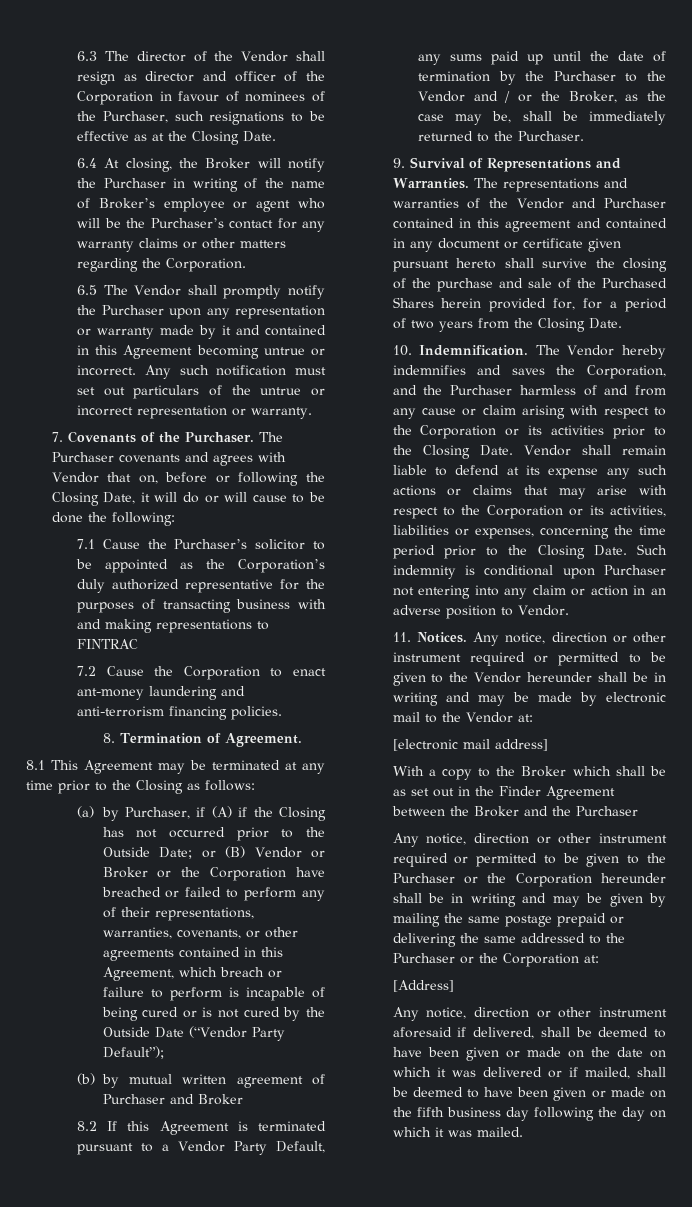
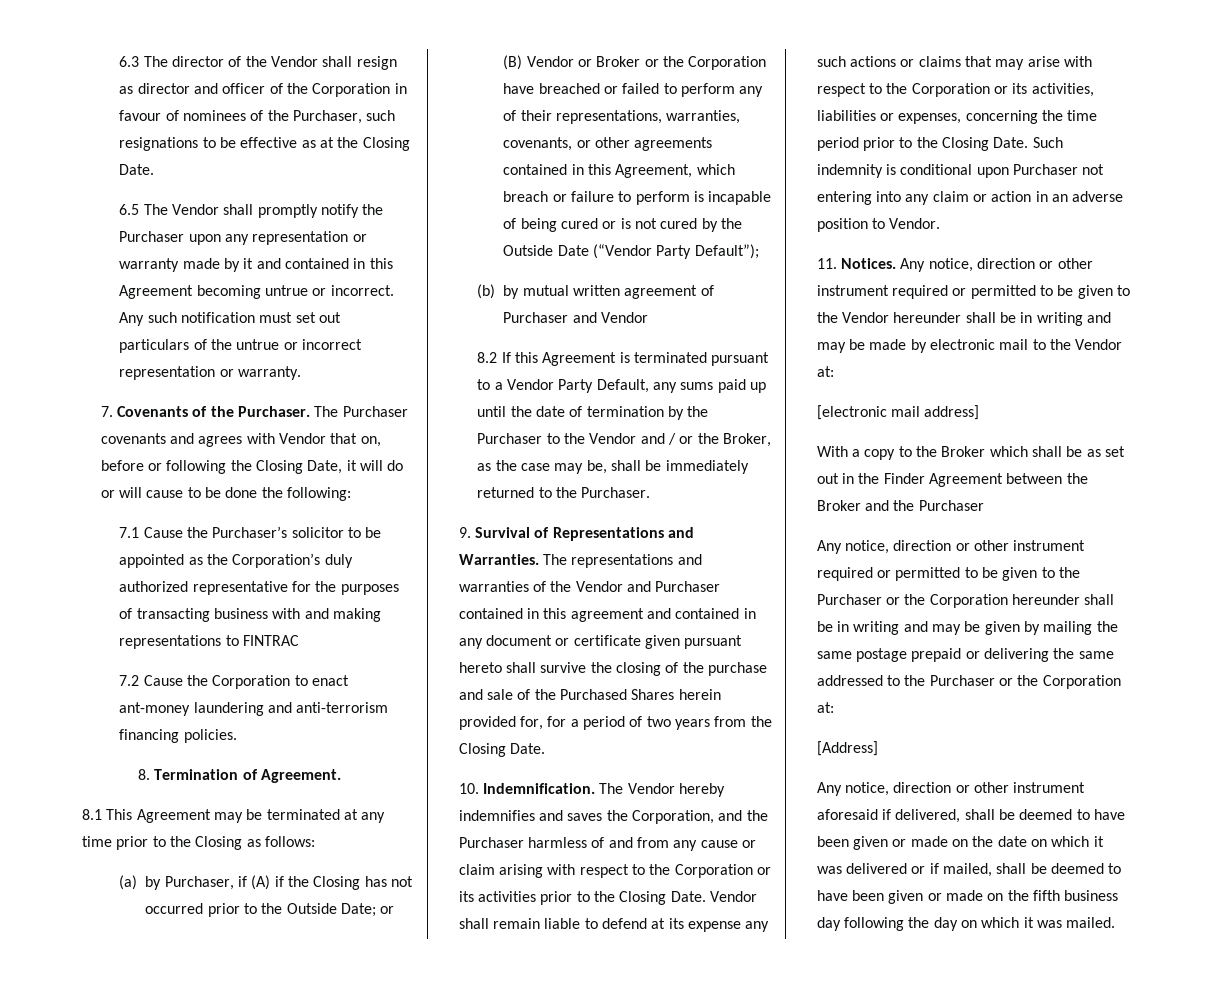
- 6.4 At closing, the Broker will notify the Purchaser in writing of the name of Broker’s employee or agent who will be the Purchaser’s contact for any warranty claims or other matters regarding the Corporation.
- (b) by mutual written agreement of Purchaser and Broker
+ (b) by mutual written agreement of Purchaser and Vendor

